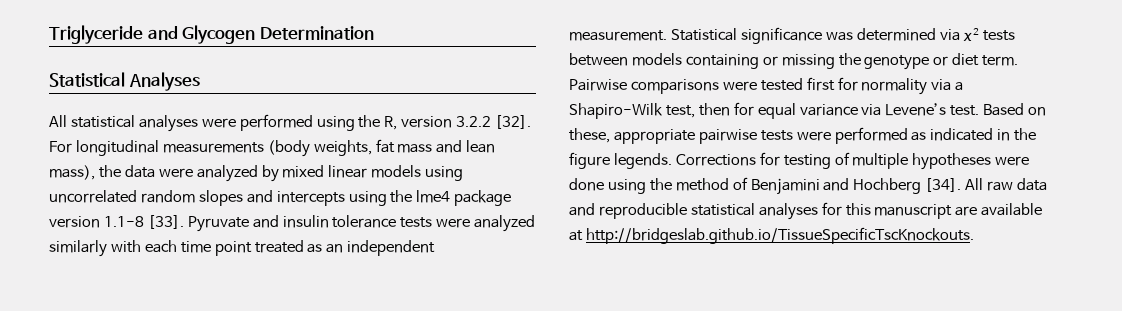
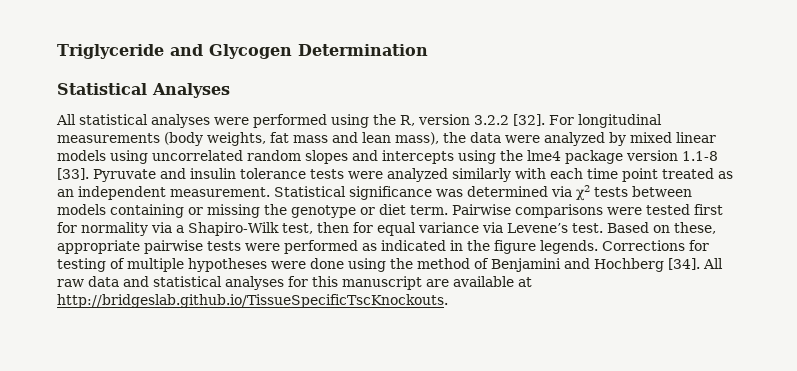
- All raw data and reproducible statistical analyses for this manuscript are available at http://bridgeslab.github.io/TissueSpecificTscKnockouts.
+ All raw data and statistical analyses for this manuscript are available at http://bridgeslab.github.io/TissueSpecificTscKnockouts.

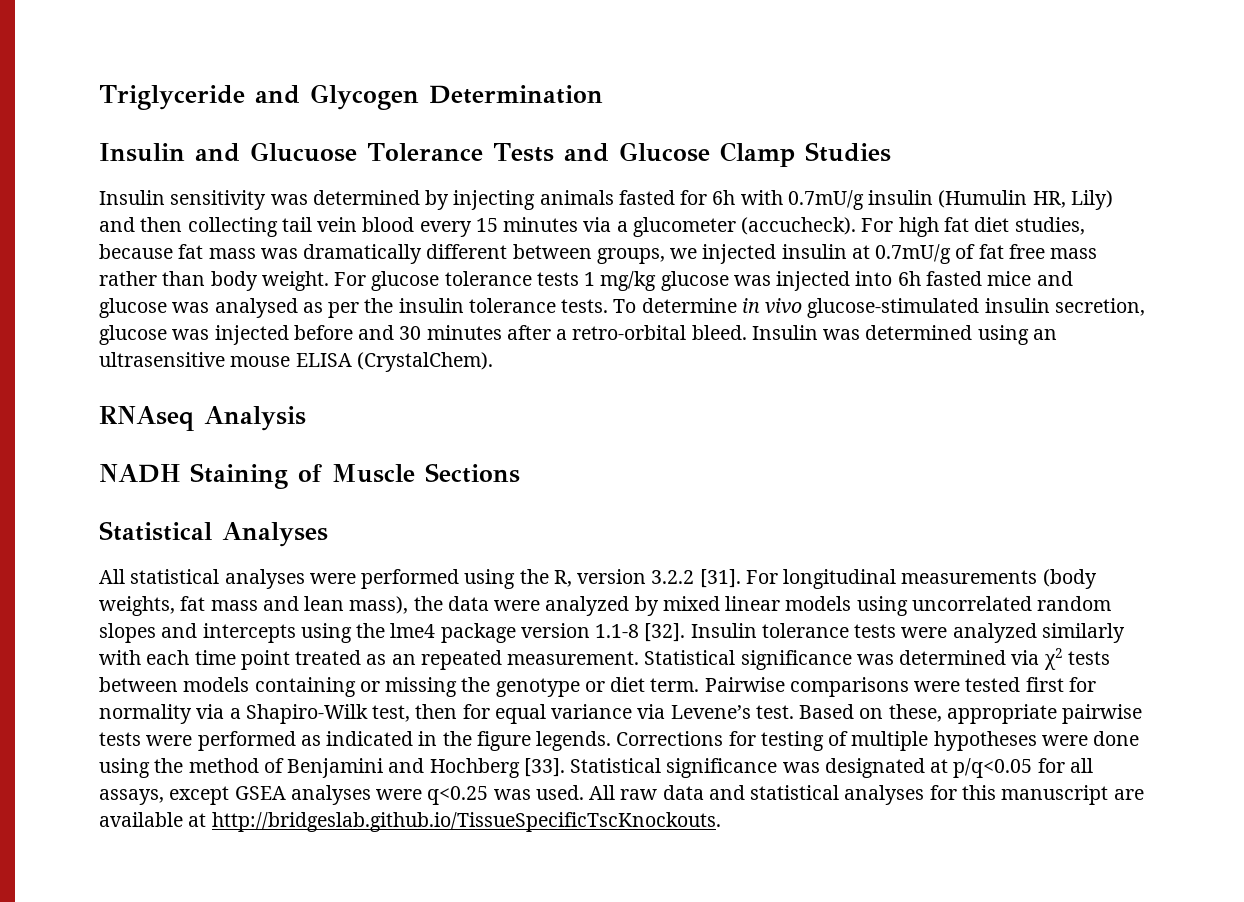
+ Insulin and Glucuose Tolerance Tests and Glucose Clamp Studies
+ Insulin sensitivity was determined by injecting animals fasted for 6h with 0.7mU/g insulin (Humulin HR, Lily) and then collecting tail vein blood every 15 minutes via a glucometer (accucheck). For high fat diet studies, because fat mass was dramatically different between groups, we injected insulin at 0.7mU/g of fat free mass rather than body weight. For glucose tolerance tests 1 mg/kg glucose was injected into 6h fasted mice and glucose was analysed as per the insulin tolerance tests. To determine in vivo glucose-stimulated insulin secretion, glucose was injected before and 30 minutes after a retro-orbital bleed. Insulin was determined using an ultrasensitive mouse ELISA (CrystalChem).
+ RNAseq Analysis
+ NADH Staining of Muscle Sections
- All statistical analyses were performed using the R, version 3.2.2 [32].
+ All statistical analyses were performed using the R, version 3.2.2 [31].
- For longitudinal measurements (body weights, fat mass and lean mass), the data were analyzed by mixed linear models using uncorrelated random slopes and intercepts using the lme4 package version 1.1-8 [33]. Pyruvate and insulin tolerance tests were analyzed similarly with each time point treated as an independent measurement.
+ For longitudinal measurements (body weights, fat mass and lean mass), the data were analyzed by mixed linear models using uncorrelated random slopes and intercepts using the lme4 package version 1.1-8 [32]. Insulin tolerance tests were analyzed similarly with each time point treated as an repeated measurement.
- Corrections for testing of multiple hypotheses were done using the method of Benjamini and Hochberg [34].
+ Corrections for testing of multiple hypotheses were done using the method of Benjamini and Hochberg [33]. Statistical significance was designated at p/q<0.05 for all assays, except GSEA analyses were q<0.25 was used.

